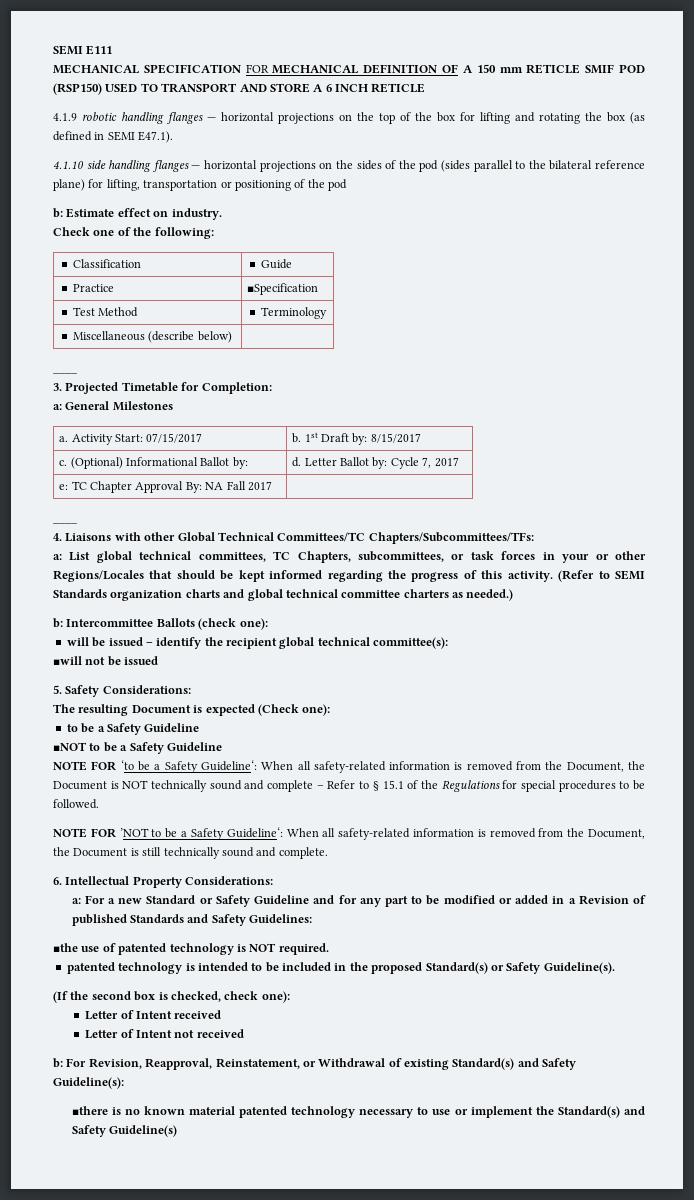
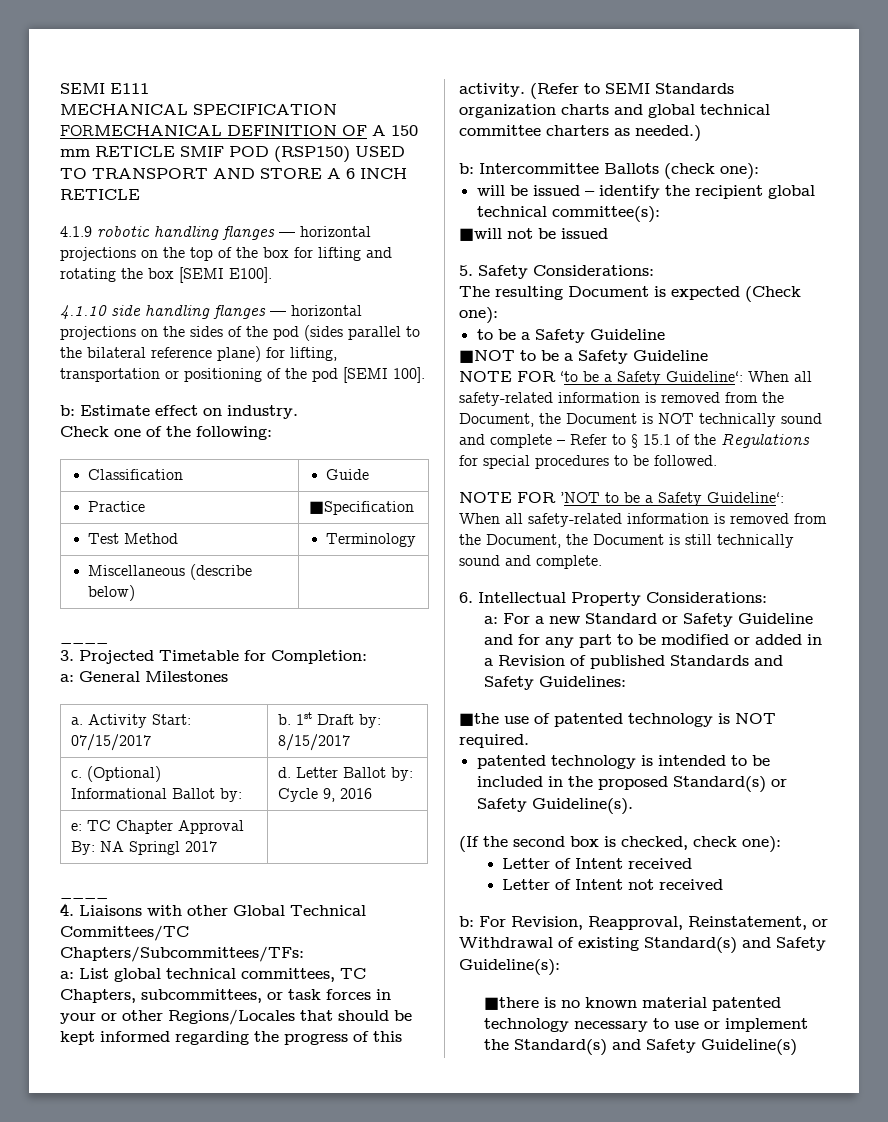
- MECHANICAL SPECIFICATION FOR MECHANICAL DEFINITION OF A 150 mm RETICLE SMIF POD (RSP150) USED TO TRANSPORT AND STORE A 6 INCH RETICLE
+ MECHANICAL SPECIFICATION FORMECHANICAL DEFINITION OF A 150 mm RETICLE SMIF POD (RSP150) USED TO TRANSPORT AND STORE A 6 INCH RETICLE
- 4.1.9 robotic handling flanges — horizontal projections on the top of the box for lifting and rotating the box (as defined in SEMI E47.1).
+ 4.1.9 robotic handling flanges — horizontal projections on the top of the box for lifting and rotating the box [SEMI E100].
- 4.1.10 side handling flanges — horizontal projections on the sides of the pod (sides parallel to the bilateral reference plane) for lifting, transportation or positioning of the pod
+ 4.1.10 side handling flanges — horizontal projections on the sides of the pod (sides parallel to the bilateral reference plane) for lifting, transportation or positioning of the pod [SEMI 100].
- c. (Optional) Informational Ballot by: | d. Letter Ballot by: Cycle 7, 2017
+ c. (Optional) Informational Ballot by: | d. Letter Ballot by: Cycle 9, 2016
- e: TC Chapter Approval By: NA Fall 2017 |
+ e: TC Chapter Approval By: NA Springl 2017 |

